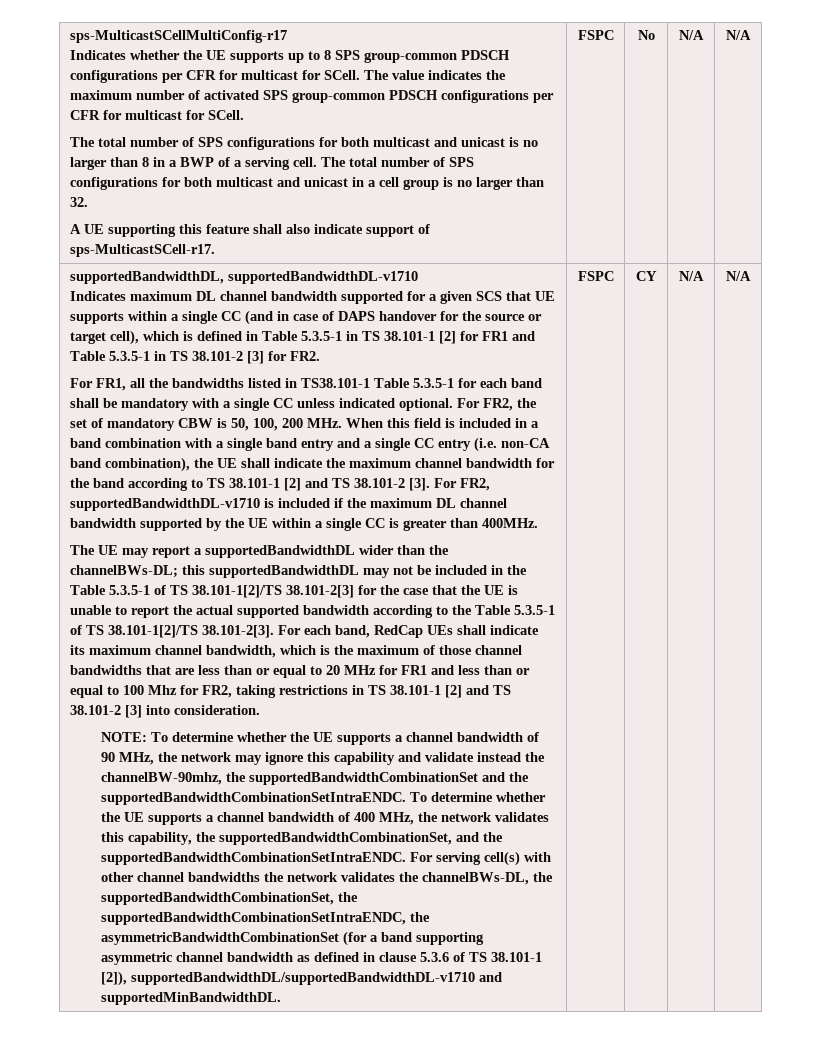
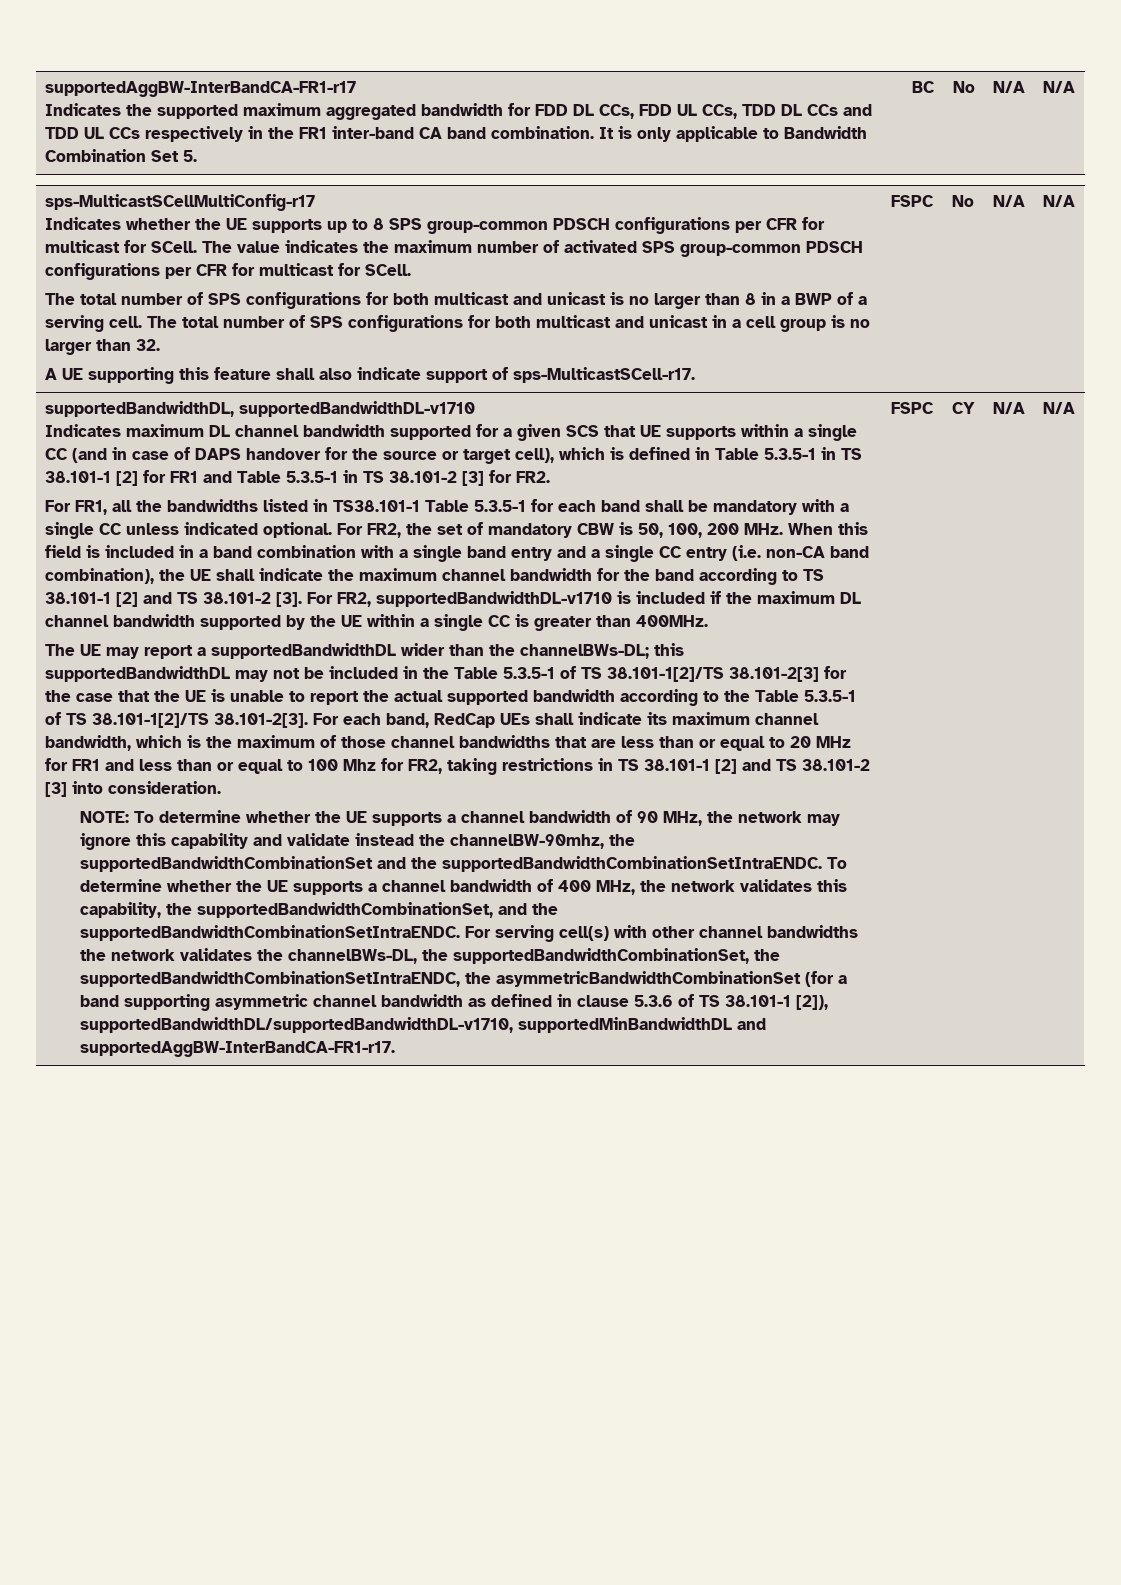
+ supportedAggBW-InterBandCA-FR1-r17
+ Indicates the supported maximum aggregated bandwidth for FDD DL CCs, FDD UL CCs, TDD DL CCs and TDD UL CCs respectively in the FR1 inter-band CA band combination. It is only applicable to Bandwidth Combination Set 5. | BC | No | N/A | N/A
- For serving cell(s) with other channel bandwidths the network validates the channelBWs-DL, the supportedBandwidthCombinationSet, the supportedBandwidthCombinationSetIntraENDC, the asymmetricBandwidthCombinationSet (for a band supporting asymmetric channel bandwidth as defined in clause 5.3.6 of TS 38.101-1 [2]), supportedBandwidthDL/supportedBandwidthDL-v1710 and supportedMinBandwidthDL.
+ For serving cell(s) with other channel bandwidths the network validates the channelBWs-DL, the supportedBandwidthCombinationSet, the supportedBandwidthCombinationSetIntraENDC, the asymmetricBandwidthCombinationSet (for a band supporting asymmetric channel bandwidth as defined in clause 5.3.6 of TS 38.101-1 [2]), supportedBandwidthDL/supportedBandwidthDL-v1710, supportedMinBandwidthDL and supportedAggBW-InterBandCA-FR1-r17.

